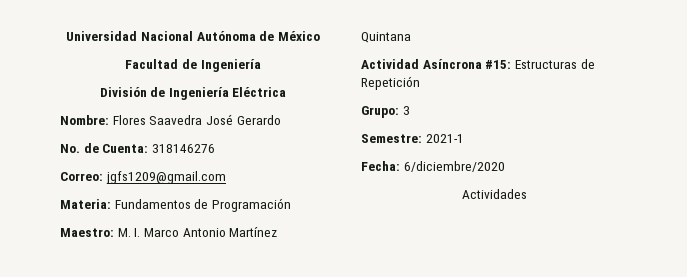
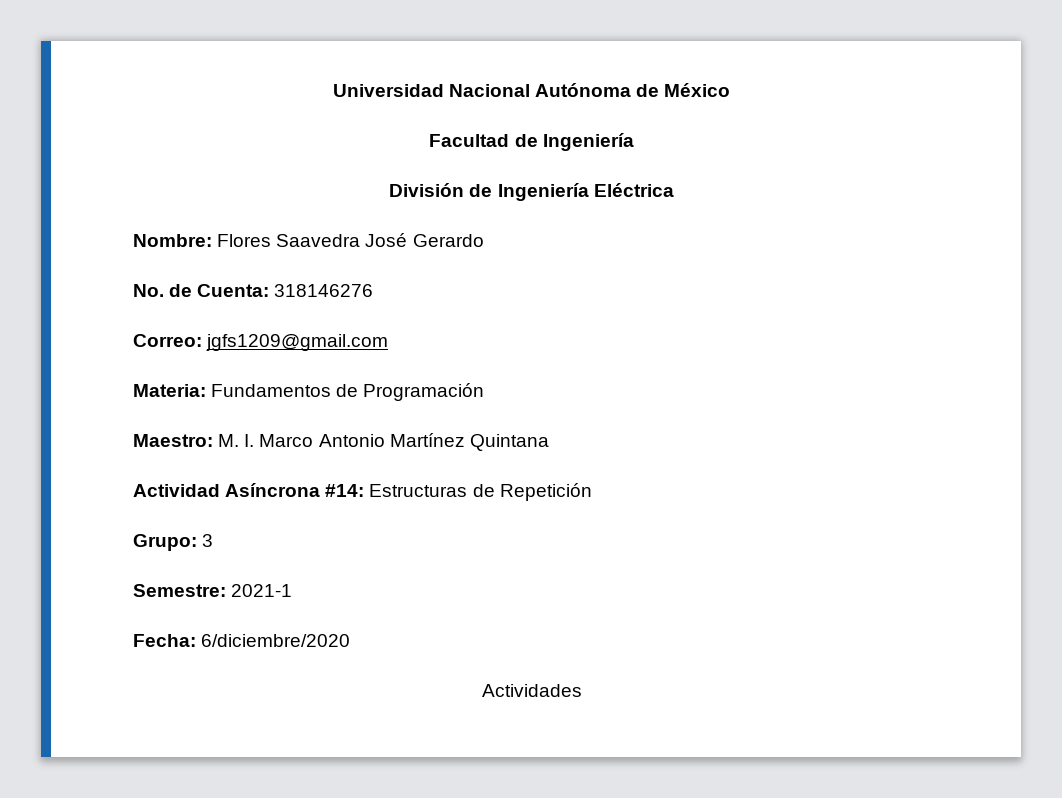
- Actividad Asíncrona #15: Estructuras de Repetición
+ Actividad Asíncrona #14: Estructuras de Repetición

